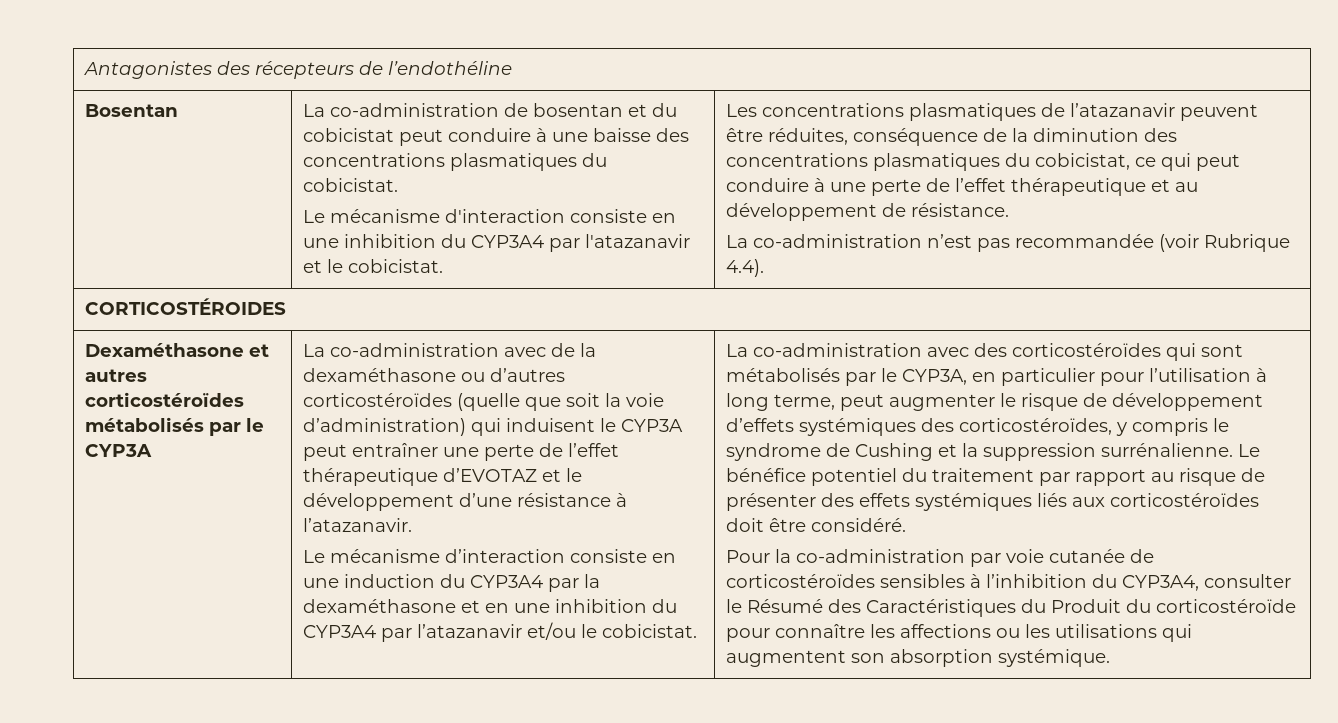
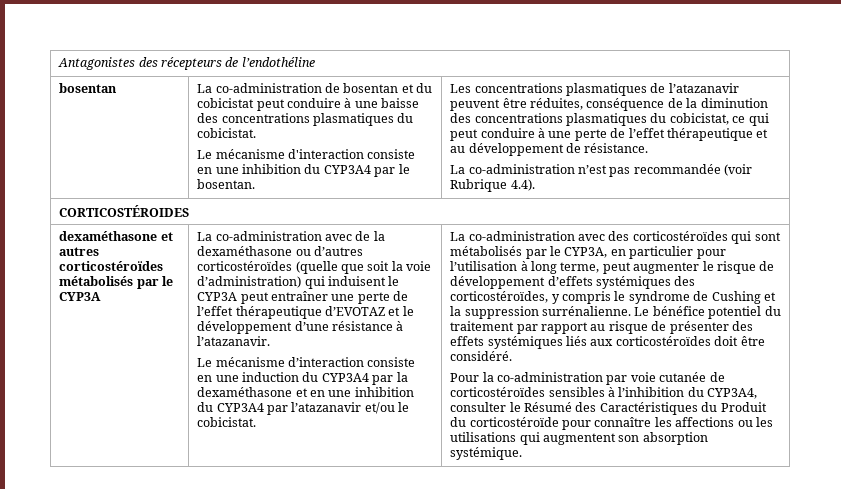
  Antagonistes des récepteurs de l’endothéline
- Bosentan
+ bosentan
- Le mécanisme d'interaction consiste en une inhibition du CYP3A4 par l'atazanavir et le cobicistat.
+ Le mécanisme d'interaction consiste en une inhibition du CYP3A4 par le bosentan.
- Dexaméthasone et autres corticostéroïdes métabolisés par le CYP3A
+ dexaméthasone et autres corticostéroïdes métabolisés par le CYP3A

